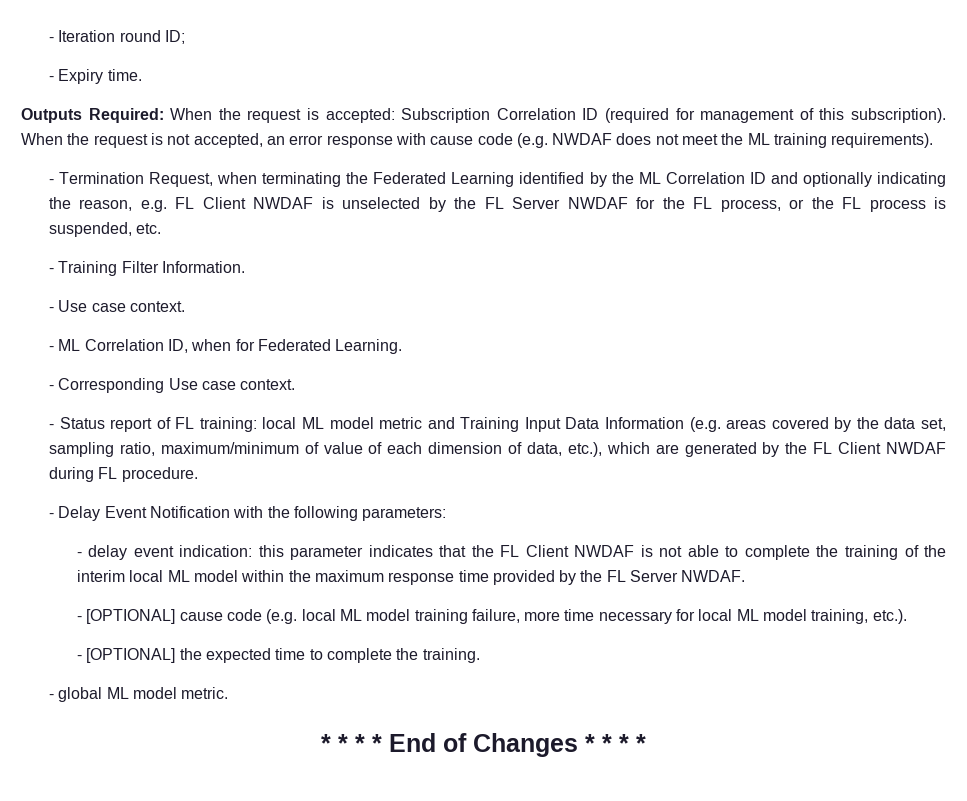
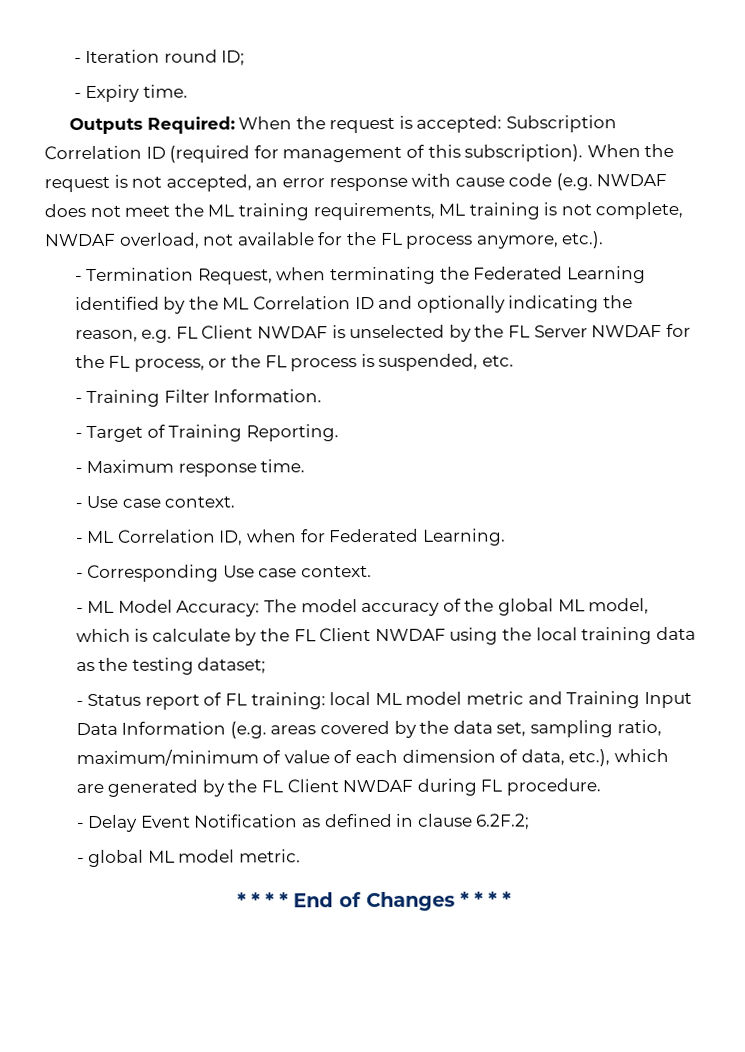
- When the request is not accepted, an error response with cause code (e.g. NWDAF does not meet the ML training requirements).
+ When the request is not accepted, an error response with cause code (e.g. NWDAF does not meet the ML training requirements, ML training is not complete, NWDAF overload, not available for the FL process anymore, etc.).
+ - Target of Training Reporting.
+ - Maximum response time.
+ - ML Model Accuracy: The model accuracy of the global ML model, which is calculate by the FL Client NWDAF using the local training data as the testing dataset;
- - Delay Event Notification with the following parameters:
- - delay event indication: this parameter indicates that the FL Client NWDAF is not able to complete the training of the interim local ML model within the maximum response time provided by the FL Server NWDAF.
- - [OPTIONAL] cause code (e.g. local ML model training failure, more time necessary for local ML model training, etc.).
- - [OPTIONAL] the expected time to complete the training.
+ - Delay Event Notification as defined in clause 6.2F.2;

